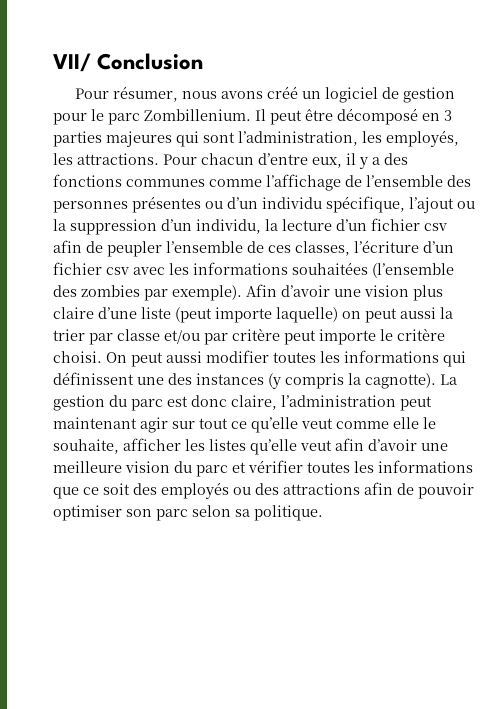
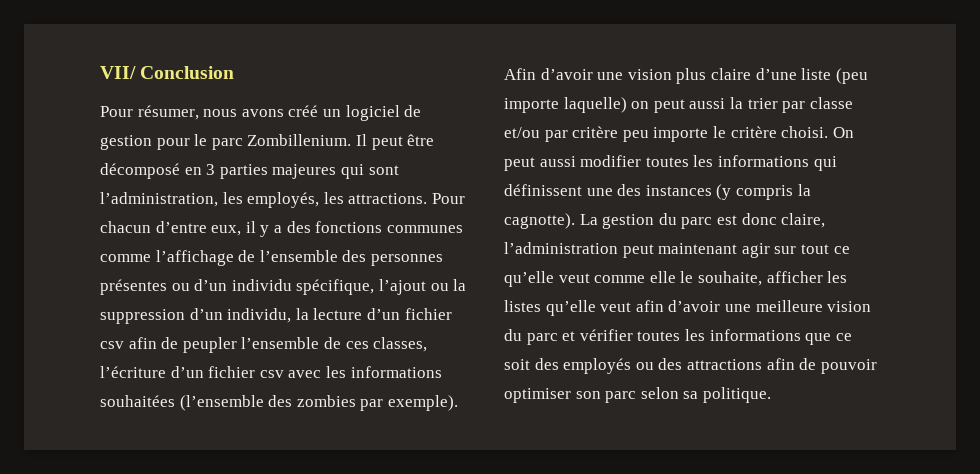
- Afin d’avoir une vision plus claire d’une liste (peut importe laquelle) on peut aussi la trier par classe et/ou par critère peut importe le critère choisi.
+ Afin d’avoir une vision plus claire d’une liste (peu importe laquelle) on peut aussi la trier par classe et/ou par critère peu importe le critère choisi.

